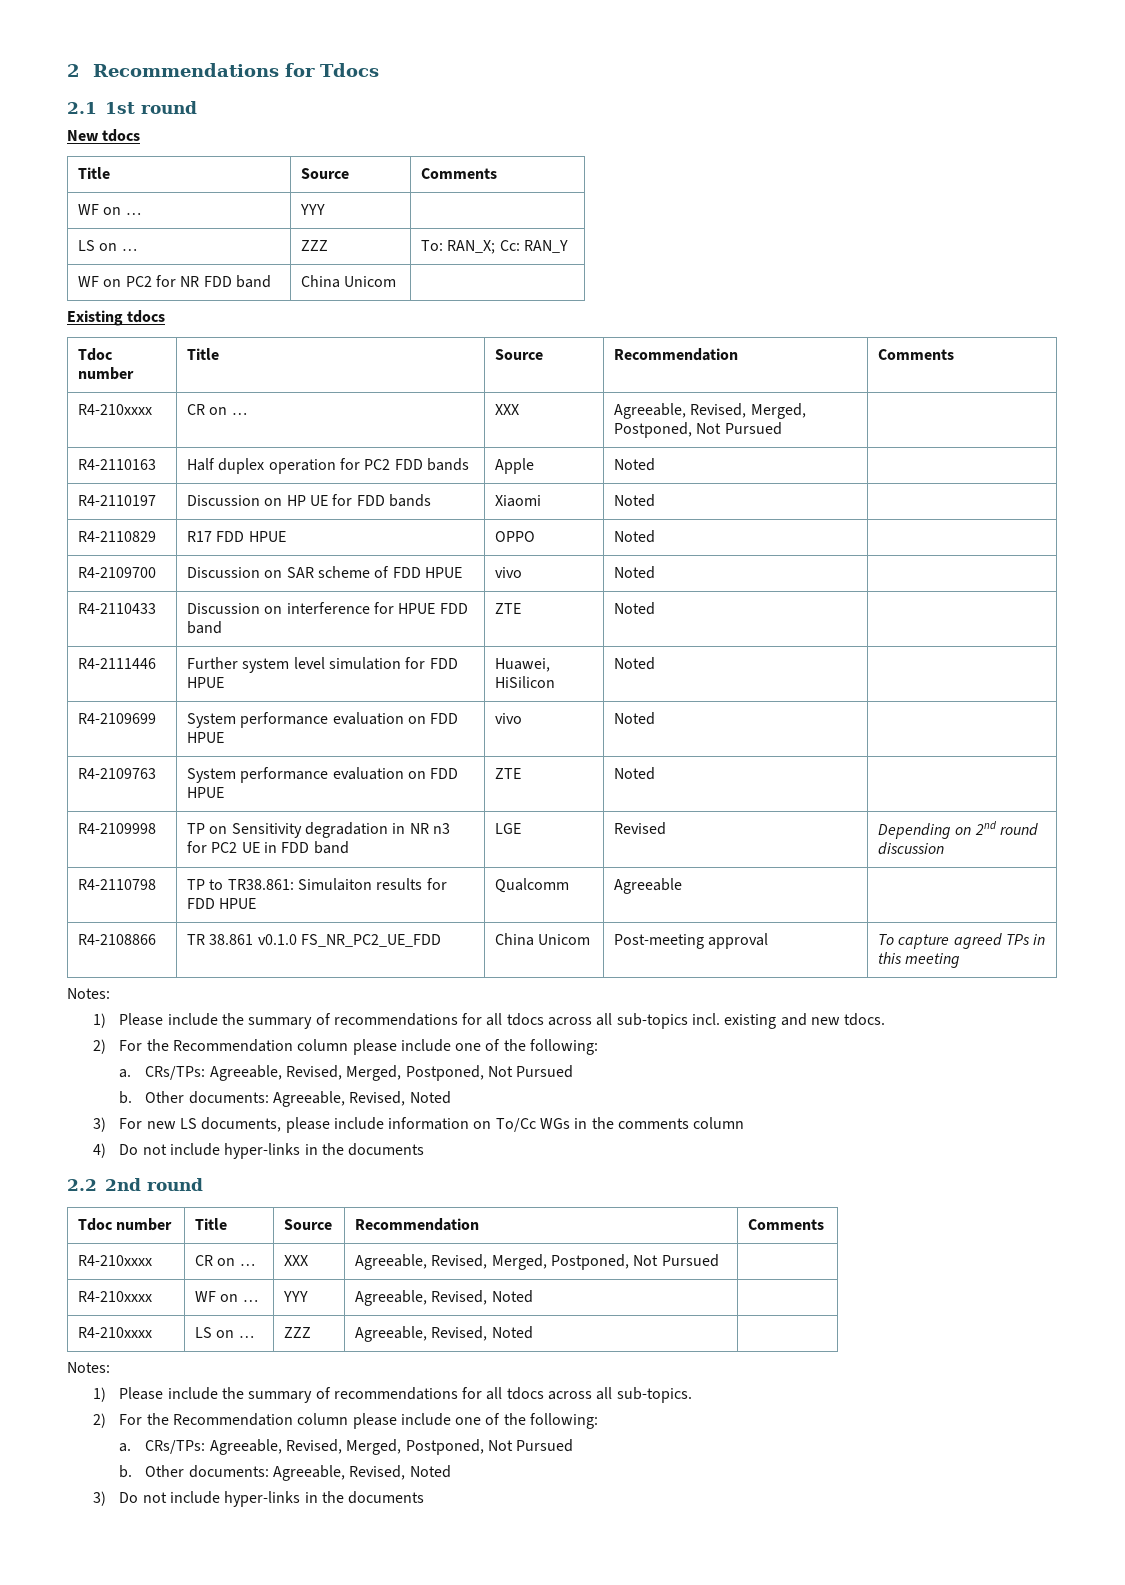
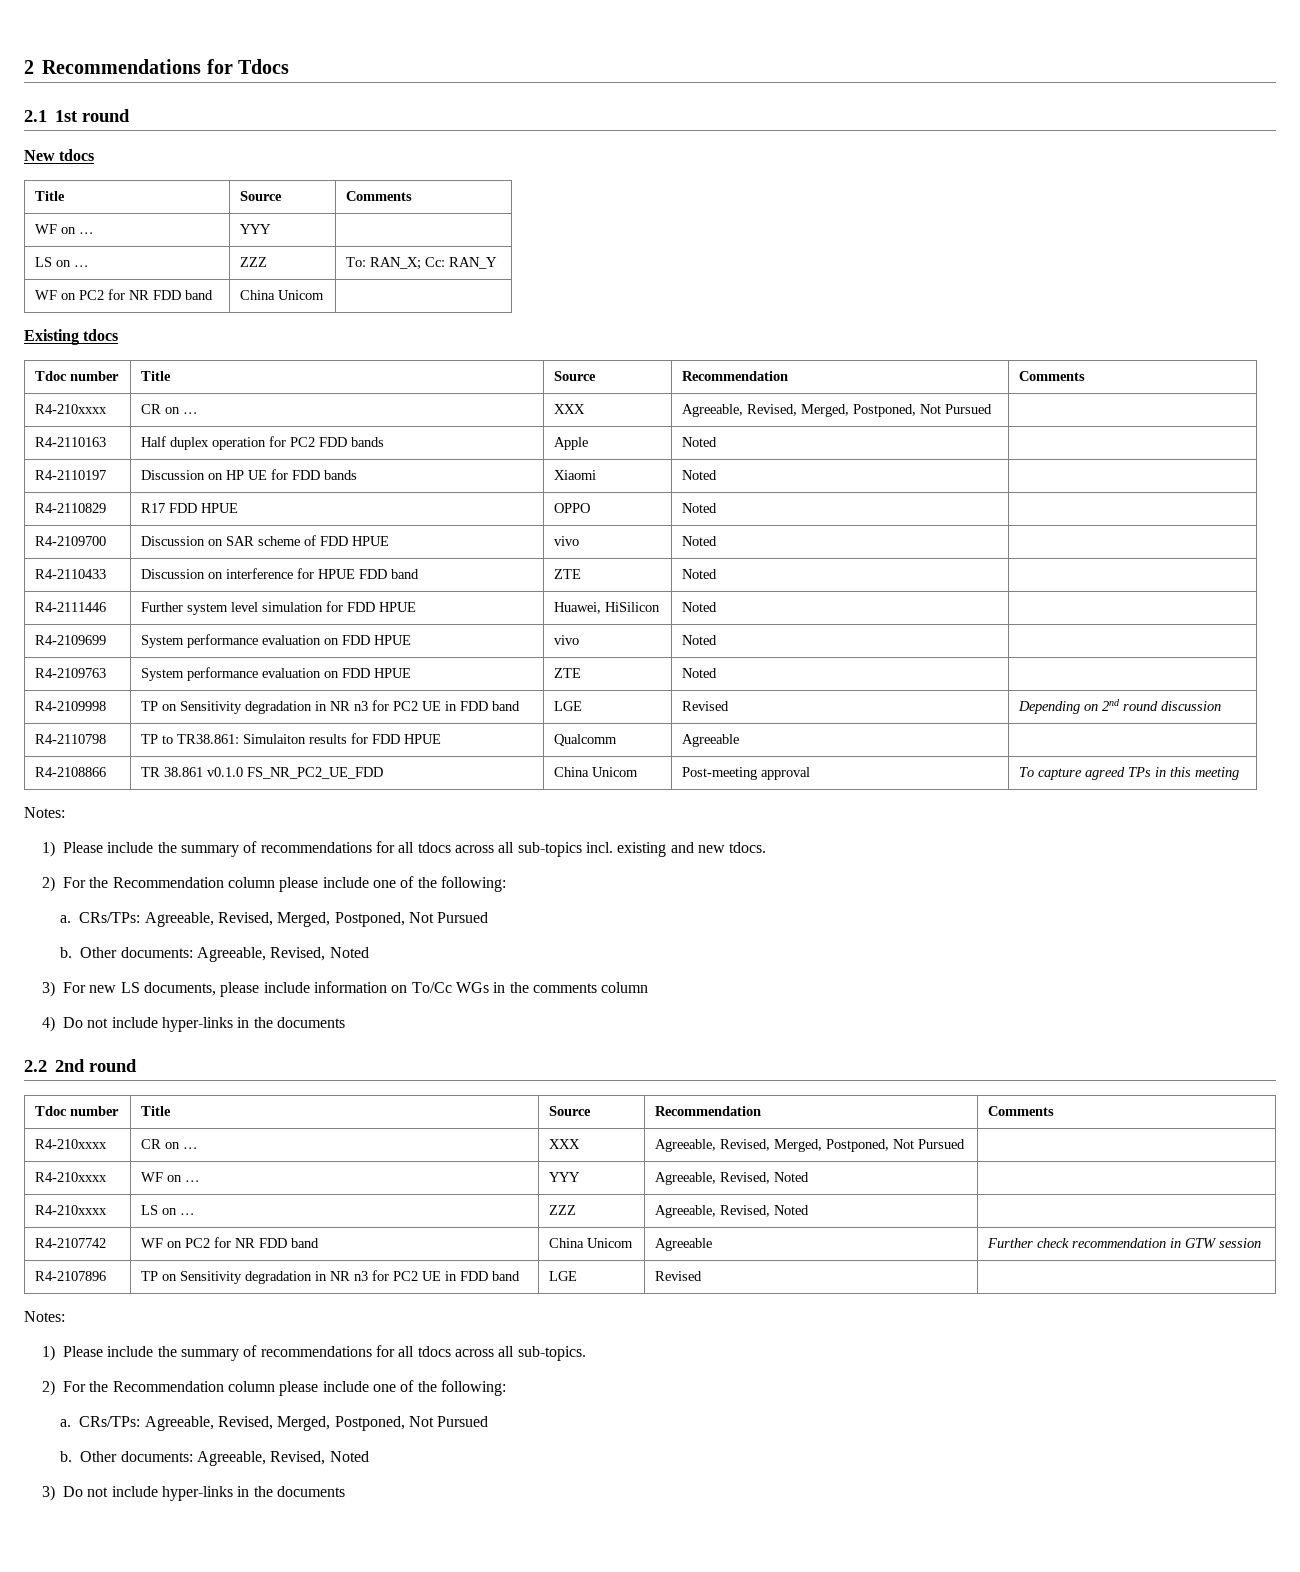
+ R4-2107742 | WF on PC2 for NR FDD band | China Unicom | Agreeable | Further check recommendation in GTW session
+ R4-2107896 | TP on Sensitivity degradation in NR n3 for PC2 UE in FDD band | LGE | Revised |

